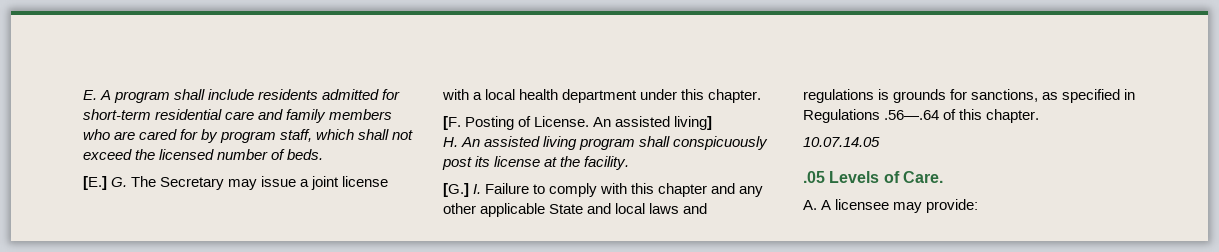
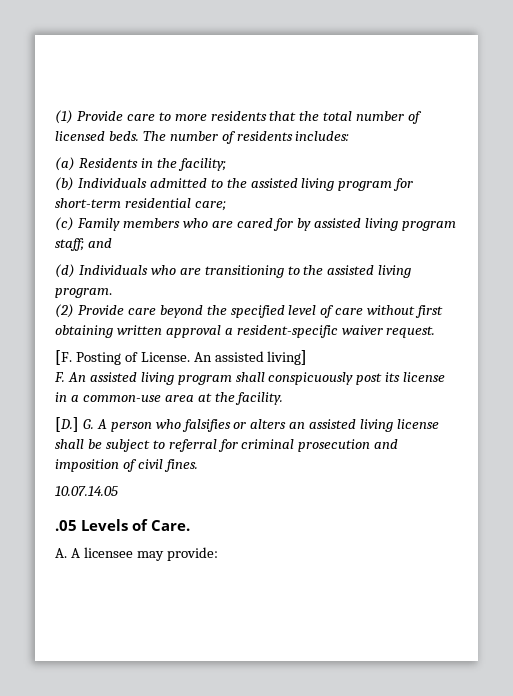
- E. A program shall include residents admitted for short-term residential care and family members who are cared for by program staff, which shall not exceed the licensed number of beds.
- [E.] G. The Secretary may issue a joint license with a local health department under this chapter.
+ (1) Provide care to more residents that the total number of licensed beds. The number of residents includes:
+ (a) Residents in the facility;
+ (b) Individuals admitted to the assisted living program for short-term residential care;
+ (c) Family members who are cared for by assisted living program staff; and
+ (d) Individuals who are transitioning to the assisted living program.
+ (2) Provide care beyond the specified level of care without first obtaining written approval a resident-specific waiver request.
- H. An assisted living program shall conspicuously post its license at the facility.
+ F. An assisted living program shall conspicuously post its license in a common-use area at the facility.
- [G.] I. Failure to comply with this chapter and any other applicable State and local laws and regulations is grounds for sanctions, as specified in Regulations .56—.64 of this chapter.
+ [D.] G. A person who falsifies or alters an assisted living license shall be subject to referral for criminal prosecution and imposition of civil fines.

